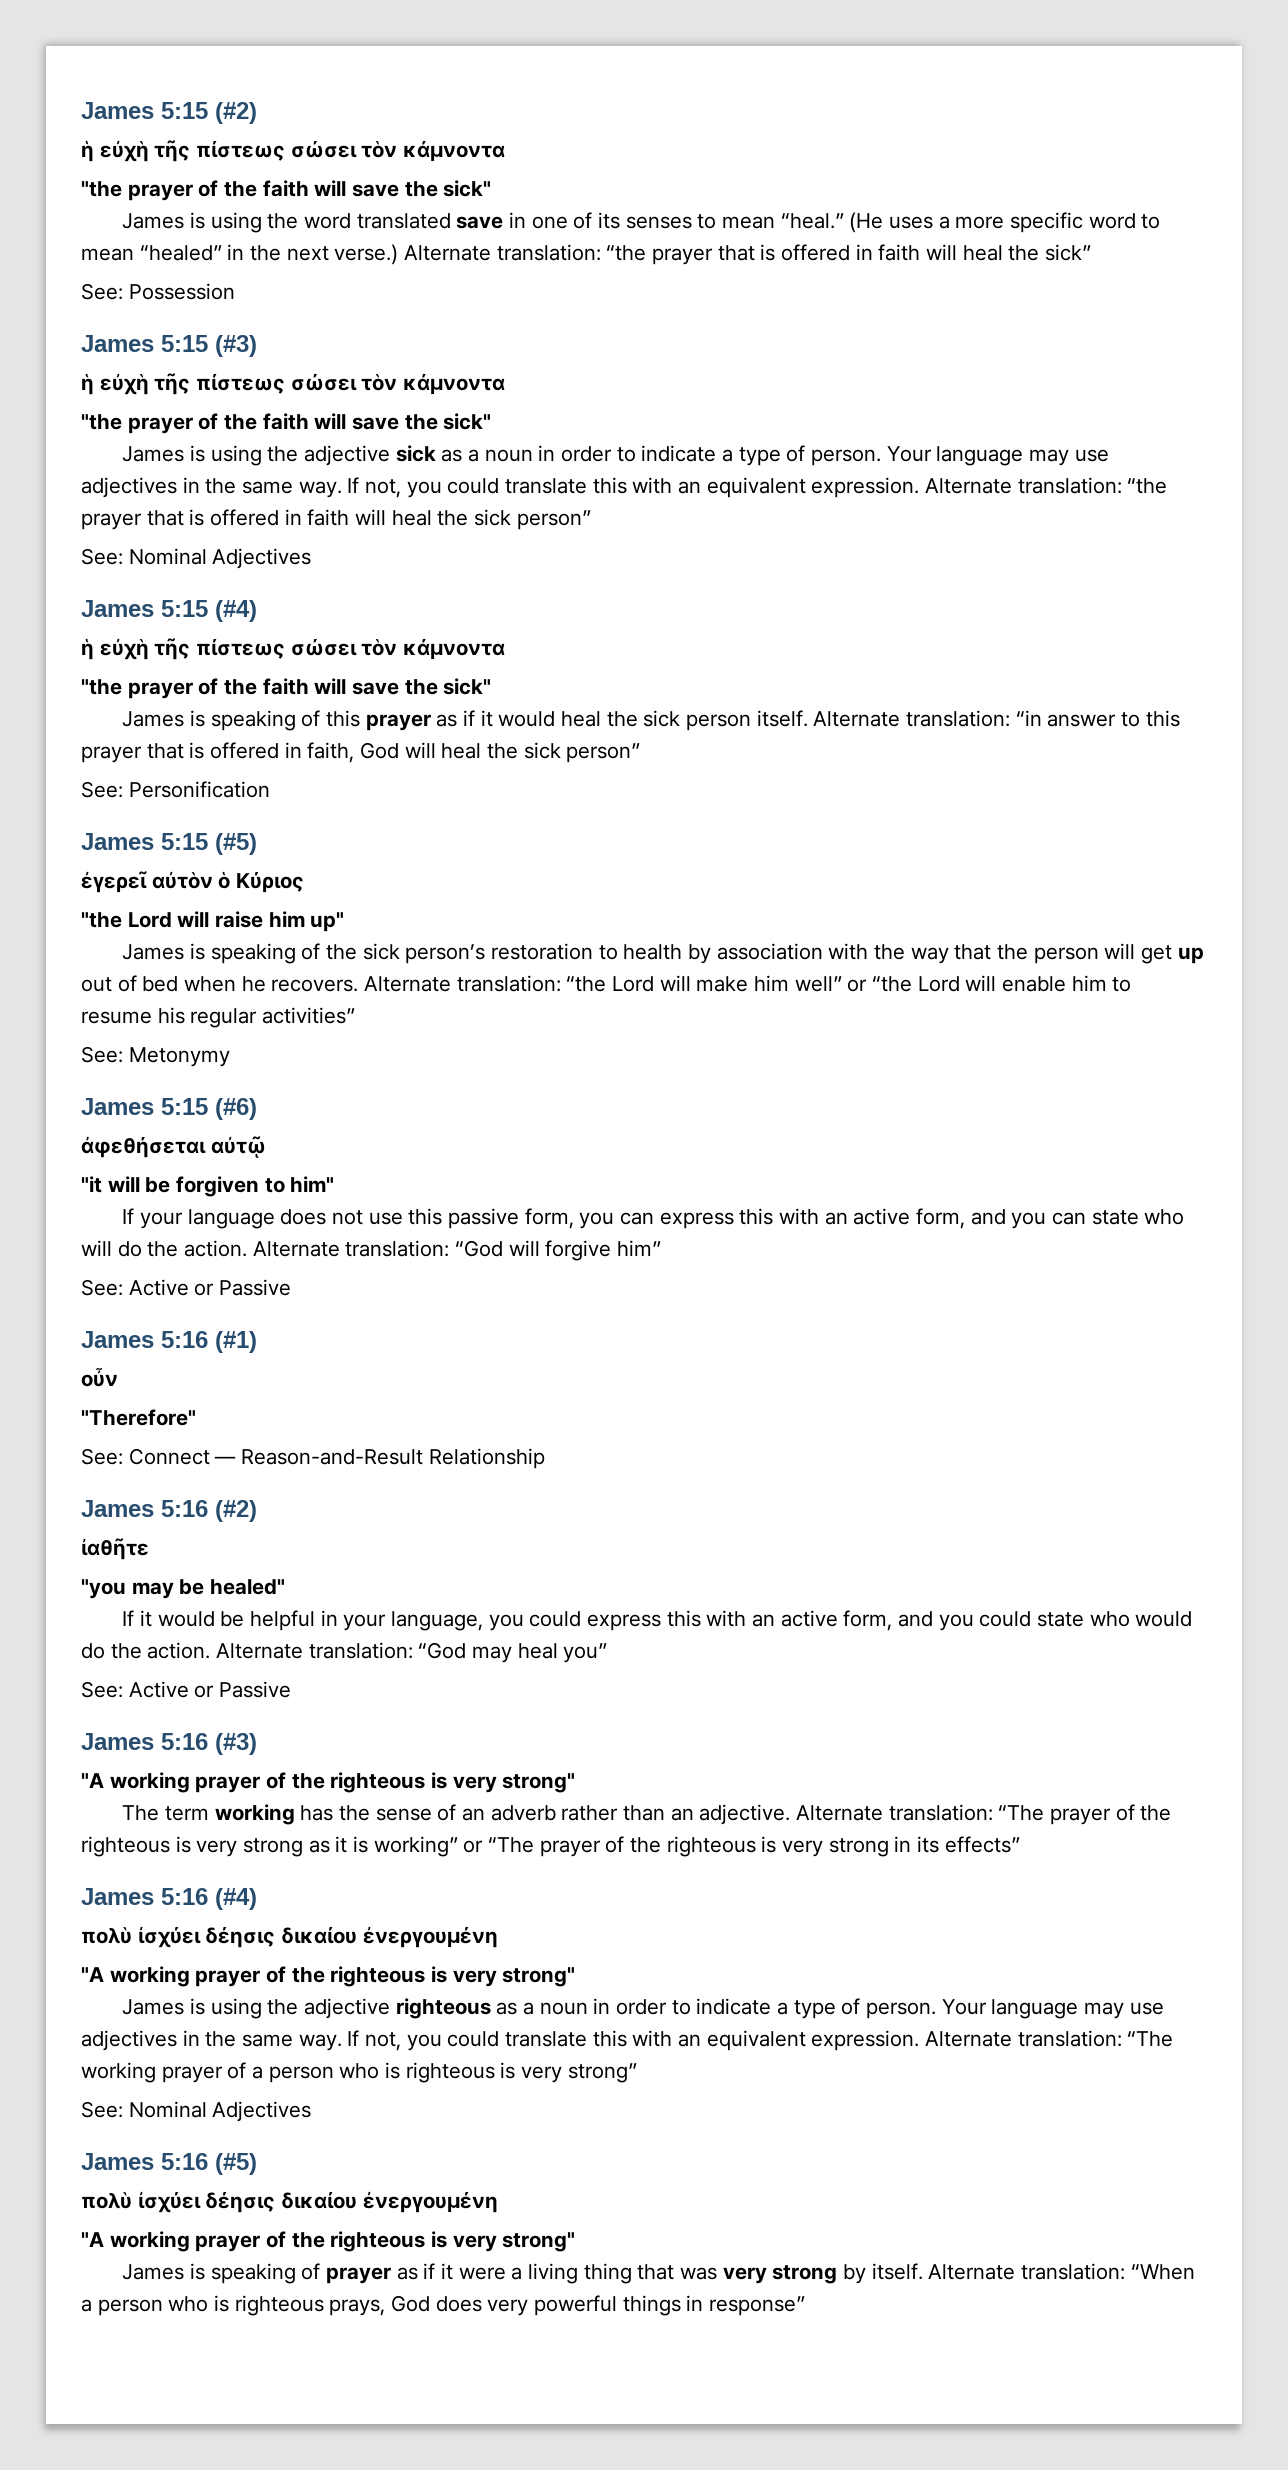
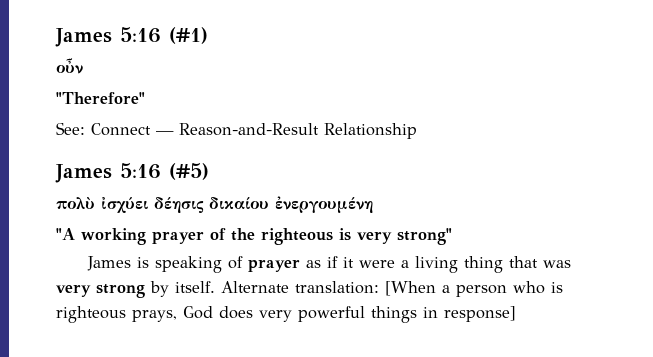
- James 5:15 (#2)
- ἡ εὐχὴ τῆς πίστεως σώσει τὸν κάμνοντα
- "the prayer of the faith will save the sick"
- James is using the word translated save in one of its senses to mean “heal.” (He uses a more specific word to mean “healed” in the next verse.) Alternate translation: “the prayer that is offered in faith will heal the sick”
- See: Possession
- James 5:15 (#3)
- ἡ εὐχὴ τῆς πίστεως σώσει τὸν κάμνοντα
- "the prayer of the faith will save the sick"
- James is using the adjective sick as a noun in order to indicate a type of person. Your language may use adjectives in the same way. If not, you could translate this with an equivalent expression. Alternate translation: “the prayer that is offered in faith will heal the sick person”
- See: Nominal Adjectives
- James 5:15 (#4)
- ἡ εὐχὴ τῆς πίστεως σώσει τὸν κάμνοντα
- "the prayer of the faith will save the sick"
- James is speaking of this prayer as if it would heal the sick person itself. Alternate translation: “in answer to this prayer that is offered in faith, God will heal the sick person”
- See: Personification
- James 5:15 (#5)
- ἐγερεῖ αὐτὸν ὁ Κύριος
- "the Lord will raise him up"
- James is speaking of the sick person’s restoration to health by association with the way that the person will get up out of bed when he recovers. Alternate translation: “the Lord will make him well” or “the Lord will enable him to resume his regular activities”
- See: Metonymy
- James 5:15 (#6)
- ἀφεθήσεται αὐτῷ
- "it will be forgiven to him"
- If your language does not use this passive form, you can express this with an active form, and you can state who will do the action. Alternate translation: “God will forgive him”
- See: Active or Passive
- James 5:16 (#2)
- ἰαθῆτε
- "you may be healed"
- If it would be helpful in your language, you could express this with an active form, and you could state who would do the action. Alternate translation: “God may heal you”
- See: Active or Passive
- James 5:16 (#3)
- "A working prayer of the righteous is very strong"
- The term working has the sense of an adverb rather than an adjective. Alternate translation: “The prayer of the righteous is very strong as it is working” or “The prayer of the righteous is very strong in its effects”
- James 5:16 (#4)
- πολὺ ἰσχύει δέησις δικαίου ἐνεργουμένη
- "A working prayer of the righteous is very strong"
- James is using the adjective righteous as a noun in order to indicate a type of person. Your language may use adjectives in the same way. If not, you could translate this with an equivalent expression. Alternate translation: “The working prayer of a person who is righteous is very strong”
- See: Nominal Adjectives
- Alternate translation: “When a person who is righteous prays, God does very powerful things in response”
+ Alternate translation: [When a person who is righteous prays, God does very powerful things in response]

